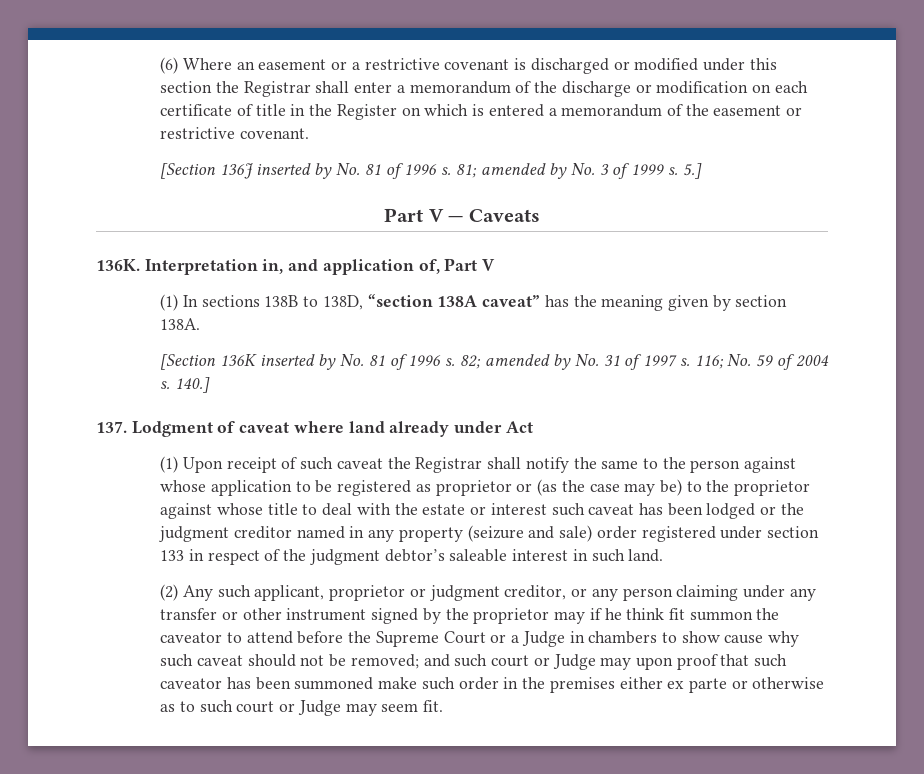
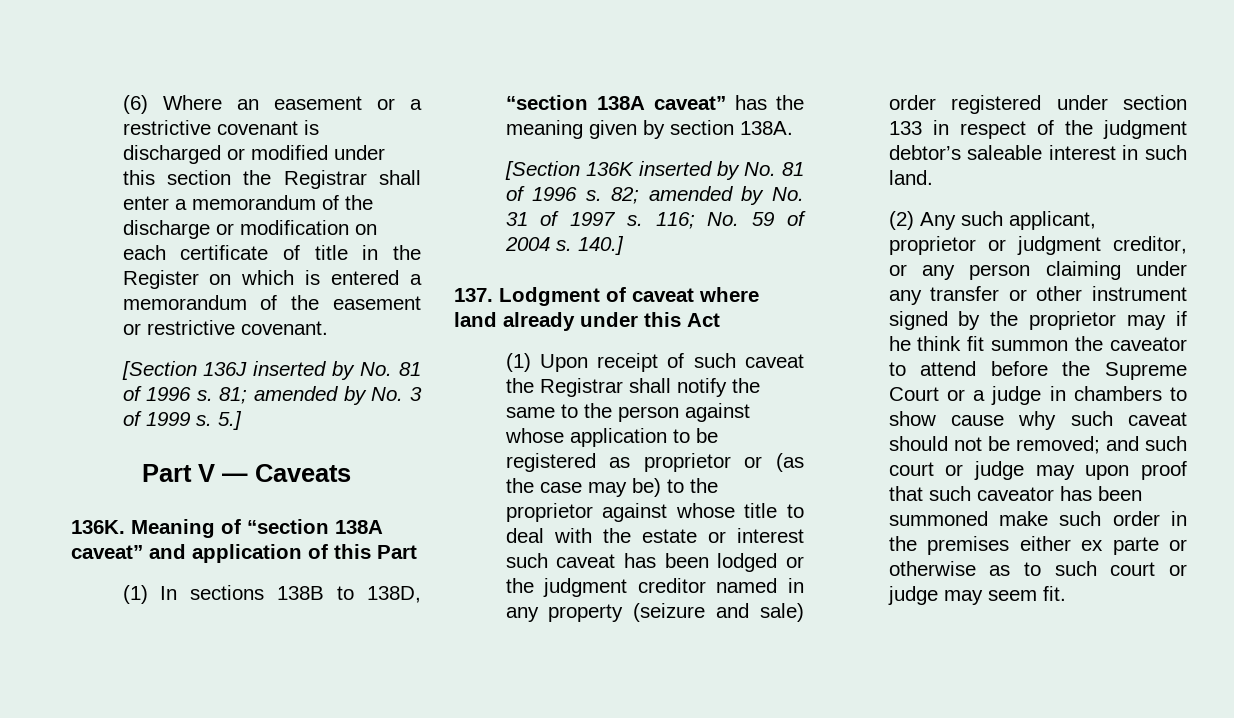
- Interpretation in, and application of, Part V
+ Meaning of “section 138A caveat” and application of this Part
- 137. Lodgment of caveat where land already under Act
+ 137. Lodgment of caveat where land already under this Act
- (2) Any such applicant, proprietor or judgment creditor, or any person claiming under any transfer or other instrument signed by the proprietor may if he think fit summon the caveator to attend before the Supreme Court or a Judge in chambers to show cause why such caveat should not be removed;
+ (2) Any such applicant, proprietor or judgment creditor, or any person claiming under any transfer or other instrument signed by the proprietor may if he think fit summon the caveator to attend before the Supreme Court or a judge in chambers to show cause why such caveat should not be removed;
- and such court or Judge may upon proof that such caveator has been summoned make such order in the premises either ex parte or otherwise as to such court or Judge may seem fit.
+ and such court or judge may upon proof that such caveator has been summoned make such order in the premises either ex parte or otherwise as to such court or judge may seem fit.

